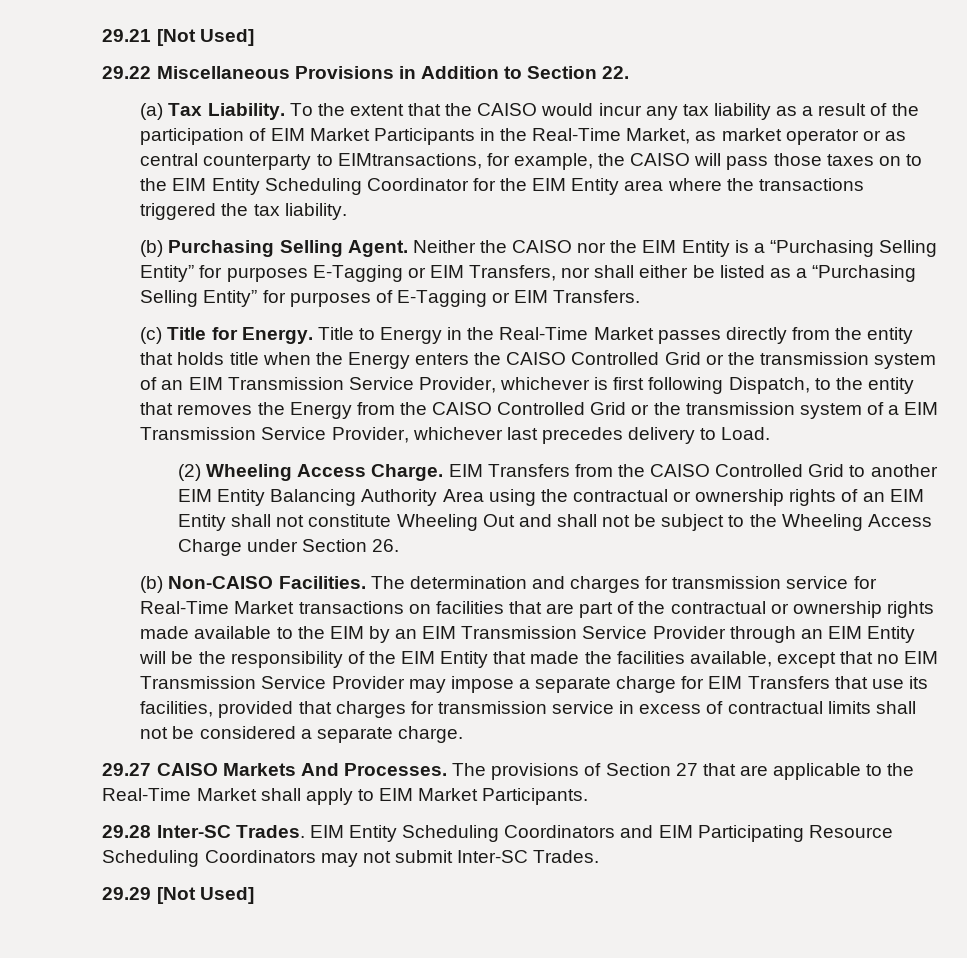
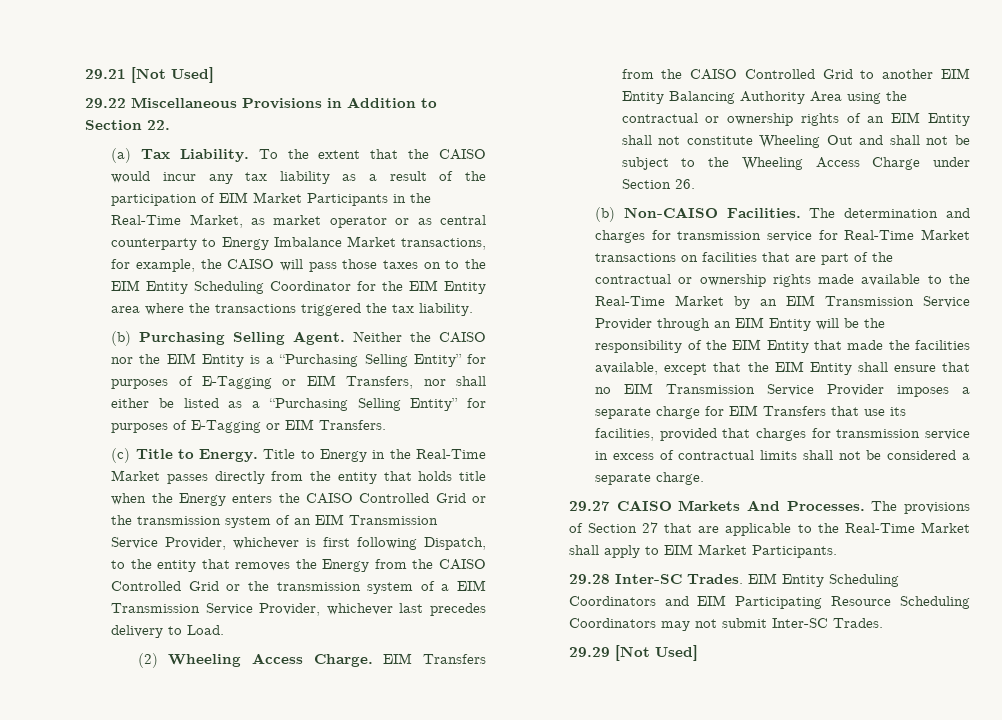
- To the extent that the CAISO would incur any tax liability as a result of the participation of EIM Market Participants in the Real-Time Market, as market operator or as central counterparty to EIMtransactions, for example, the CAISO will pass those taxes on to the EIM Entity Scheduling Coordinator for the EIM Entity area where the transactions triggered the tax liability.
+ To the extent that the CAISO would incur any tax liability as a result of the participation of EIM Market Participants in the Real-Time Market, as market operator or as central counterparty to Energy Imbalance Market transactions, for example, the CAISO will pass those taxes on to the EIM Entity Scheduling Coordinator for the EIM Entity area where the transactions triggered the tax liability.
- Neither the CAISO nor the EIM Entity is a “Purchasing Selling Entity” for purposes E-Tagging or EIM Transfers, nor shall either be listed as a “Purchasing Selling Entity” for purposes of E-Tagging or EIM Transfers.
+ Neither the CAISO nor the EIM Entity is a “Purchasing Selling Entity” for purposes of E-Tagging or EIM Transfers, nor shall either be listed as a “Purchasing Selling Entity” for purposes of E-Tagging or EIM Transfers.
- (c) Title for Energy.
+ (c) Title to Energy.
- The determination and charges for transmission service for Real-Time Market transactions on facilities that are part of the contractual or ownership rights made available to the EIM by an EIM Transmission Service Provider through an EIM Entity will be the responsibility of the EIM Entity that made the facilities available, except that no EIM Transmission Service Provider may impose a separate charge for EIM Transfers that use its facilities, provided that charges for transmission service in excess of contractual limits shall not be considered a separate charge.
+ The determination and charges for transmission service for Real-Time Market transactions on facilities that are part of the contractual or ownership rights made available to the Real-Time Market by an EIM Transmission Service Provider through an EIM Entity will be the responsibility of the EIM Entity that made the facilities available, except that the EIM Entity shall ensure that no EIM Transmission Service Provider imposes a separate charge for EIM Transfers that use its facilities, provided that charges for transmission service in excess of contractual limits shall not be considered a separate charge.

